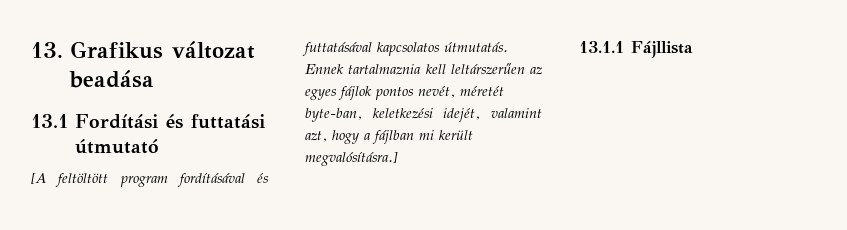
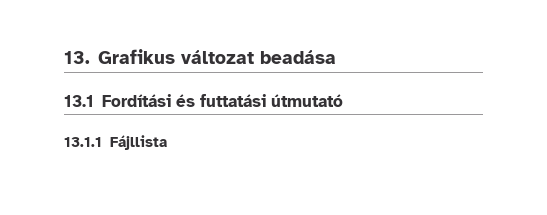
- [A feltöltött program fordításával és futtatásával kapcsolatos útmutatás. Ennek tartalmaznia kell leltárszerűen az egyes fájlok pontos nevét, méretét byte-ban, keletkezési idejét, valamint azt, hogy a fájlban mi került megvalósításra.]

